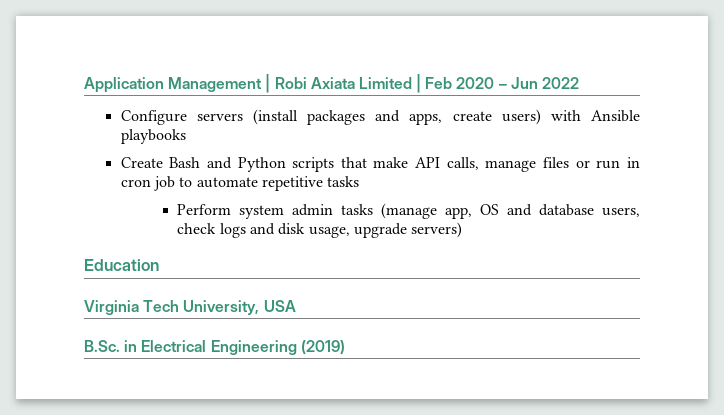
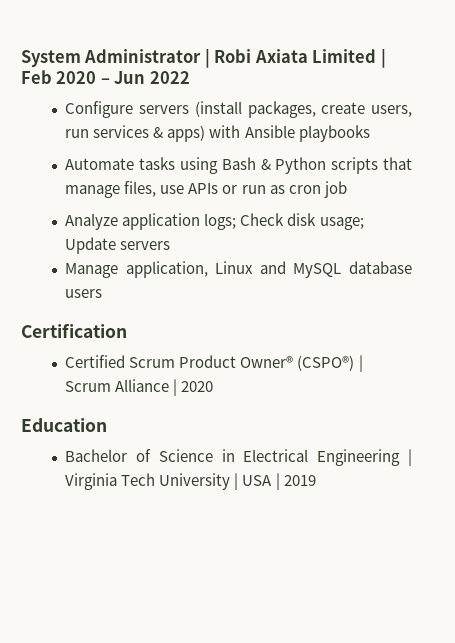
- Application Management | Robi Axiata Limited | Feb 2020 – Jun 2022
+ System Administrator | Robi Axiata Limited | Feb 2020 – Jun 2022
- Configure servers (install packages and apps, create users) with Ansible playbooks
- Create Bash and Python scripts that make API calls, manage files or run in cron job to automate repetitive tasks
- Perform system admin tasks (manage app, OS and database users, check logs and disk usage, upgrade servers)
+ Configure servers (install packages, create users, run services & apps) with Ansible playbooks
+ Automate tasks using Bash & Python scripts that manage files, use APIs or run as cron job
+ Analyze application logs; Check disk usage; Update servers
+ Manage application, Linux and MySQL database users
+ Certification
+ Certified Scrum Product Owner® (CSPO®) | Scrum Alliance | 2020
  Education
- Virginia Tech University, USA
- B.Sc. in Electrical Engineering (2019)
+ Bachelor of Science in Electrical Engineering | Virginia Tech University | USA | 2019

